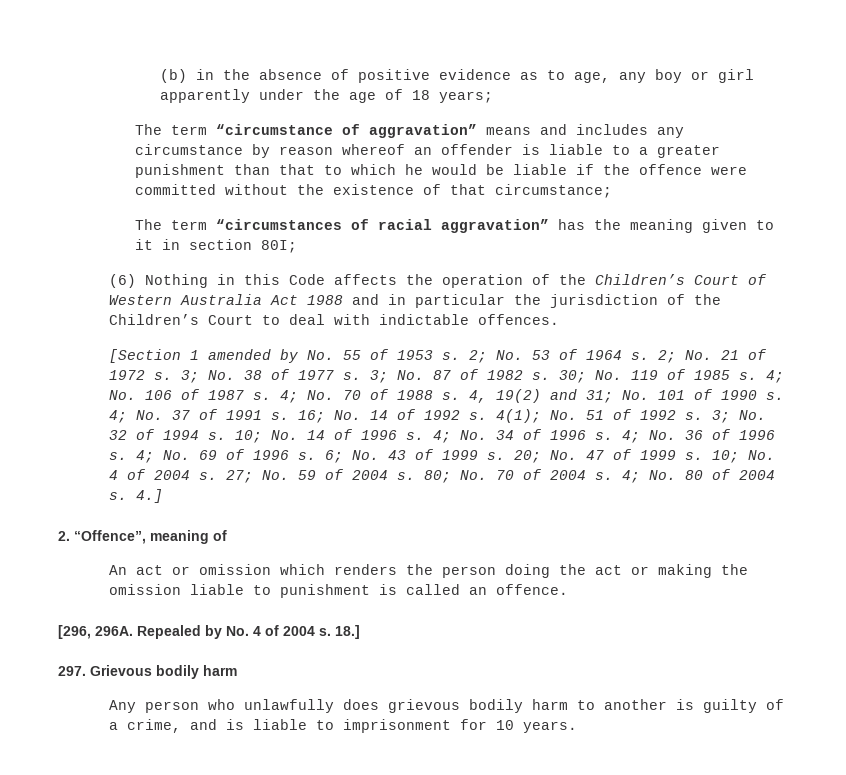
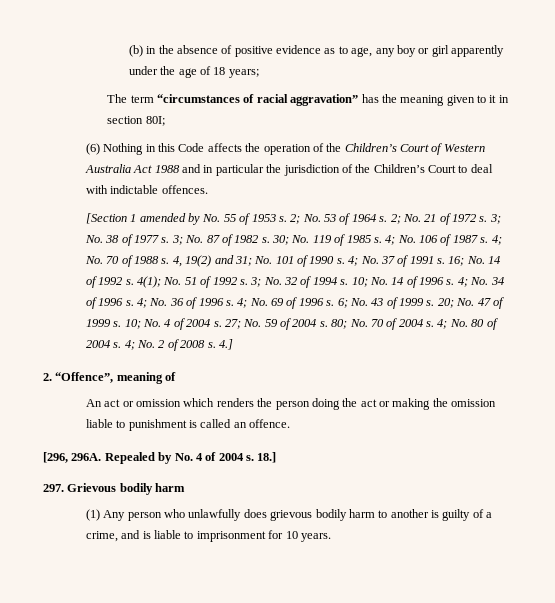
- The term “circumstance of aggravation” means and includes any circumstance by reason whereof an offender is liable to a greater punishment than that to which he would be liable if the offence were committed without the existence of that circumstance;
+ 4; No. 2 of 2008 s.
- Any person who unlawfully does grievous bodily harm to another is guilty of a crime, and is liable to imprisonment for 10 years.
+ (1) Any person who unlawfully does grievous bodily harm to another is guilty of a crime, and is liable to imprisonment for 10 years.

